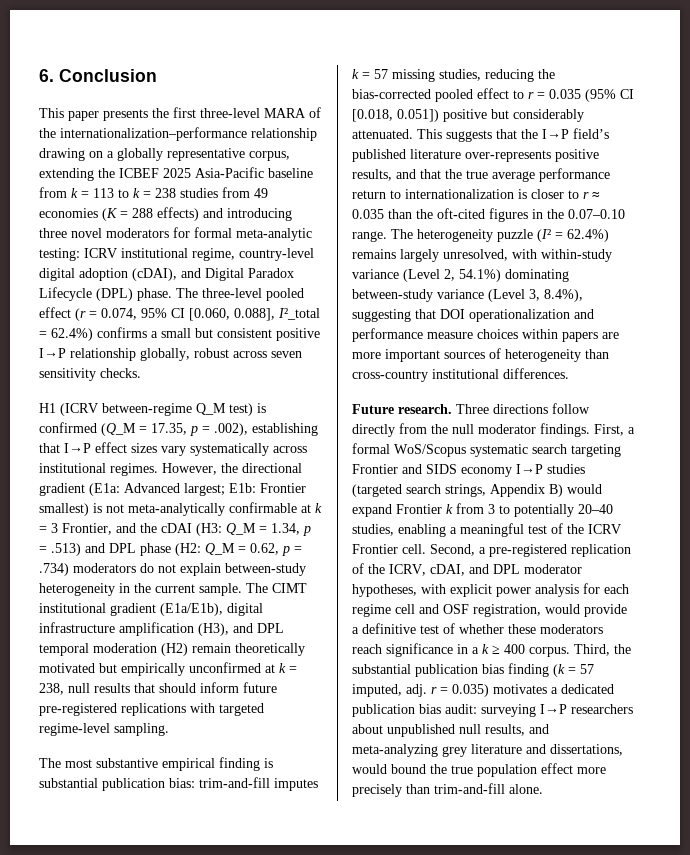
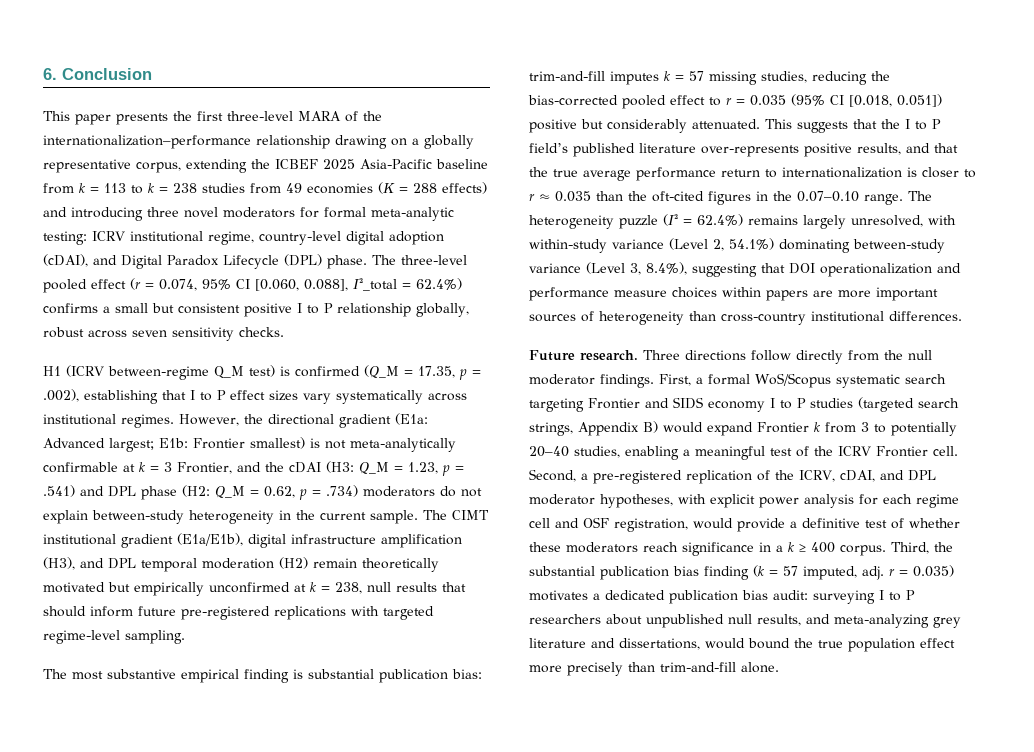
- The three-level pooled effect (r = 0.074, 95% CI [0.060, 0.088], I²_total = 62.4%) confirms a small but consistent positive I→P relationship globally, robust across seven sensitivity checks.
+ The three-level pooled effect (r = 0.074, 95% CI [0.060, 0.088], I²_total = 62.4%) confirms a small but consistent positive I to P relationship globally, robust across seven sensitivity checks.
- H1 (ICRV between-regime Q_M test) is confirmed (Q_M = 17.35, p = .002), establishing that I→P effect sizes vary systematically across institutional regimes.
+ H1 (ICRV between-regime Q_M test) is confirmed (Q_M = 17.35, p = .002), establishing that I to P effect sizes vary systematically across institutional regimes.
- However, the directional gradient (E1a: Advanced largest; E1b: Frontier smallest) is not meta-analytically confirmable at k = 3 Frontier, and the cDAI (H3: Q_M = 1.34, p = .513) and DPL phase (H2: Q_M = 0.62, p = .734) moderators do not explain between-study heterogeneity in the current sample.
+ However, the directional gradient (E1a: Advanced largest; E1b: Frontier smallest) is not meta-analytically confirmable at k = 3 Frontier, and the cDAI (H3: Q_M = 1.23, p = .541) and DPL phase (H2: Q_M = 0.62, p = .734) moderators do not explain between-study heterogeneity in the current sample.
- This suggests that the I→P field’s published literature over-represents positive results, and that the true average performance return to internationalization is closer to r ≈ 0.035 than the oft-cited figures in the 0.07–0.10 range.
+ This suggests that the I to P field’s published literature over-represents positive results, and that the true average performance return to internationalization is closer to r ≈ 0.035 than the oft-cited figures in the 0.07–0.10 range.
- First, a formal WoS/Scopus systematic search targeting Frontier and SIDS economy I→P studies (targeted search strings, Appendix B) would expand Frontier k from 3 to potentially 20–40 studies, enabling a meaningful test of the ICRV Frontier cell.
+ First, a formal WoS/Scopus systematic search targeting Frontier and SIDS economy I to P studies (targeted search strings, Appendix B) would expand Frontier k from 3 to potentially 20–40 studies, enabling a meaningful test of the ICRV Frontier cell.
- Third, the substantial publication bias finding (k = 57 imputed, adj. r = 0.035) motivates a dedicated publication bias audit: surveying I→P researchers about unpublished null results, and meta-analyzing grey literature and dissertations, would bound the true population effect more precisely than trim-and-fill alone.
+ Third, the substantial publication bias finding (k = 57 imputed, adj. r = 0.035) motivates a dedicated publication bias audit: surveying I to P researchers about unpublished null results, and meta-analyzing grey literature and dissertations, would bound the true population effect more precisely than trim-and-fill alone.

